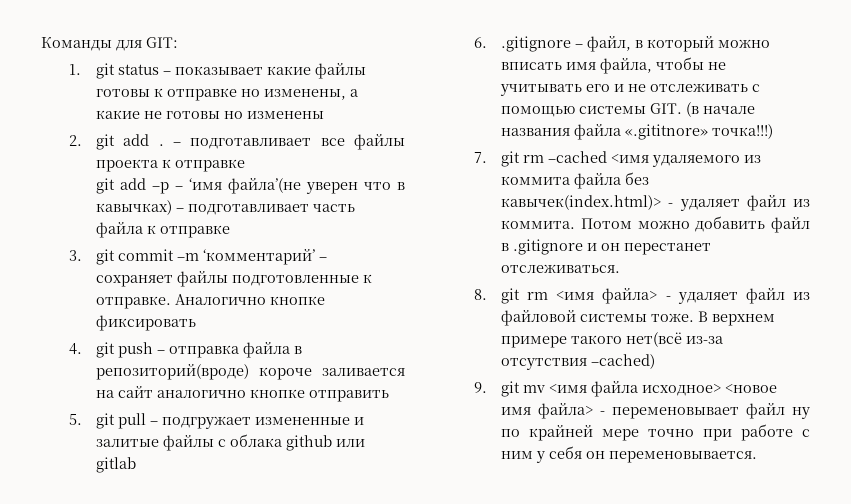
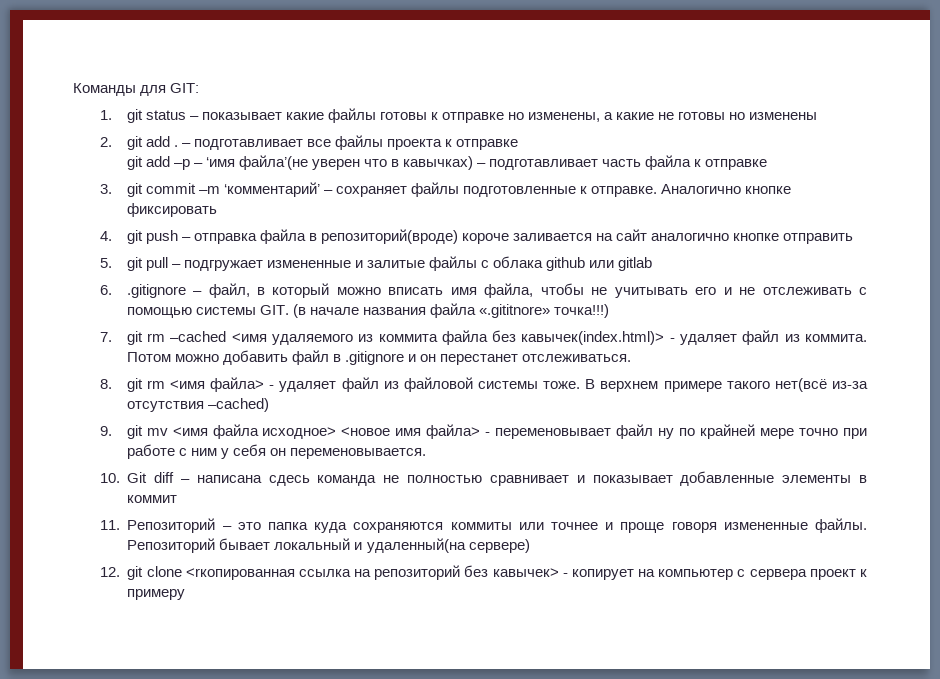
+ 10. Git diff – написана сдесь команда не полностью сравнивает и показывает добавленные элементы в коммит
+ 11. Репозиторий – это папка куда сохраняются коммиты или точнее и проще говоря измененные файлы. Репозиторий бывает локальный и удаленный(на сервере)
+ 12. git clone <rкопированная ссылка на репозиторий без кавычек> - копирует на компьютер с сервера проект к примеру

